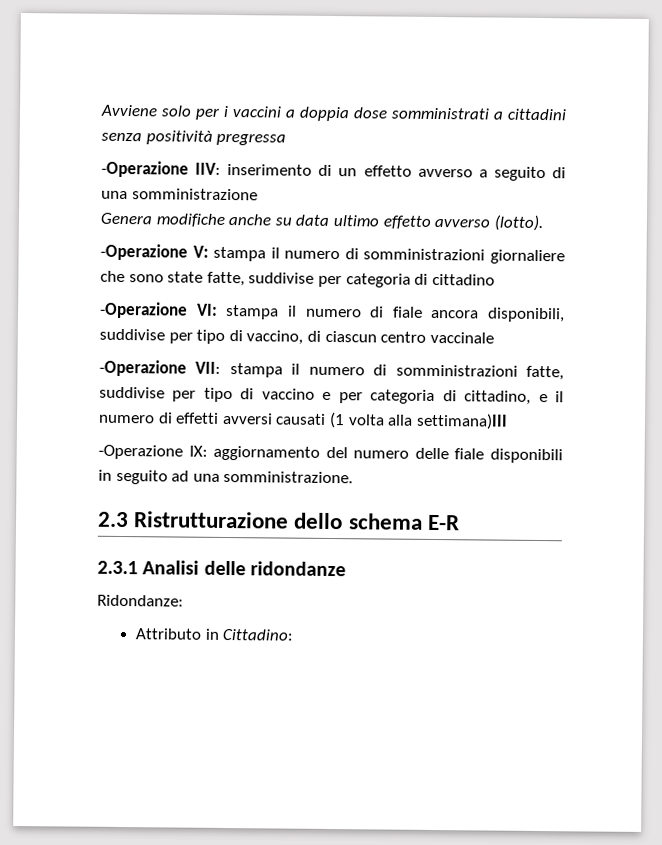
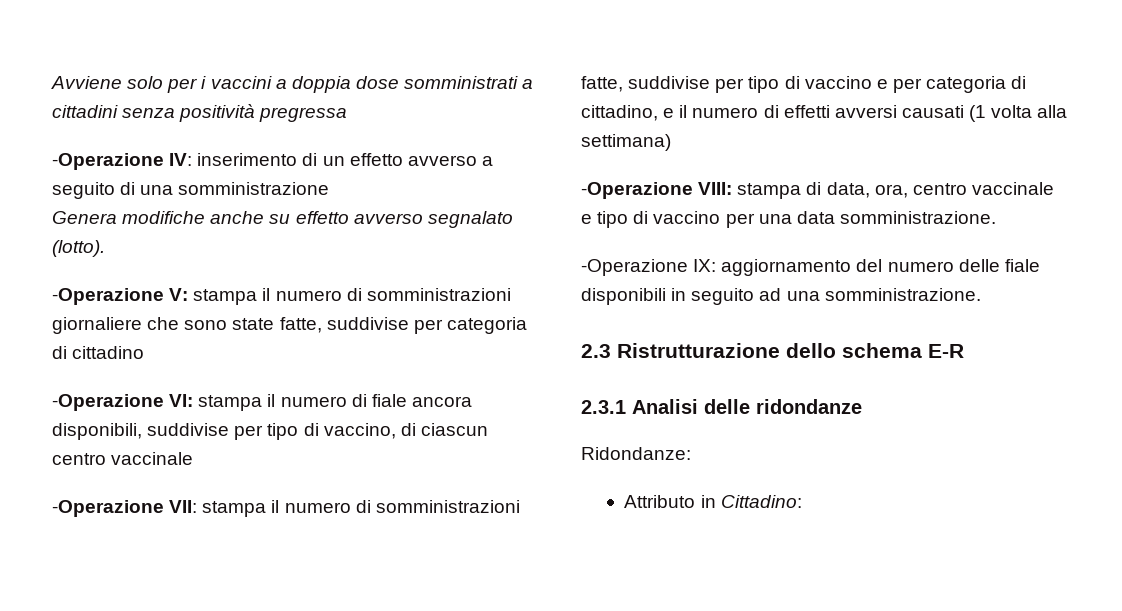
- -Operazione IIV: inserimento di un effetto avverso a seguito di una somministrazione
+ -Operazione IV: inserimento di un effetto avverso a seguito di una somministrazione
- Genera modifiche anche su data ultimo effetto avverso (lotto).
+ Genera modifiche anche su effetto avverso segnalato (lotto).
- -Operazione VII: stampa il numero di somministrazioni fatte, suddivise per tipo di vaccino e per categoria di cittadino, e il numero di effetti avversi causati (1 volta alla settimana)III
+ -Operazione VII: stampa il numero di somministrazioni fatte, suddivise per tipo di vaccino e per categoria di cittadino, e il numero di effetti avversi causati (1 volta alla settimana)
+ -Operazione VIII: stampa di data, ora, centro vaccinale e tipo di vaccino per una data somministrazione.

